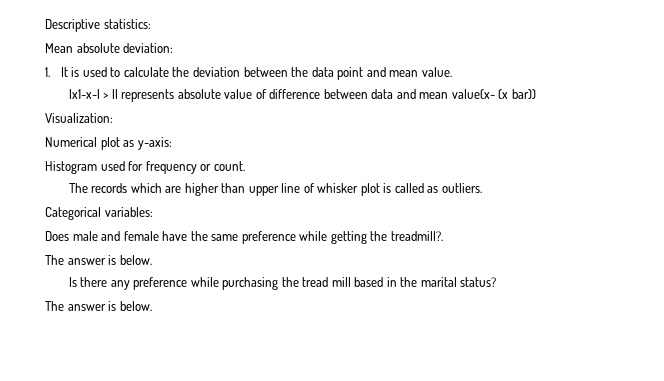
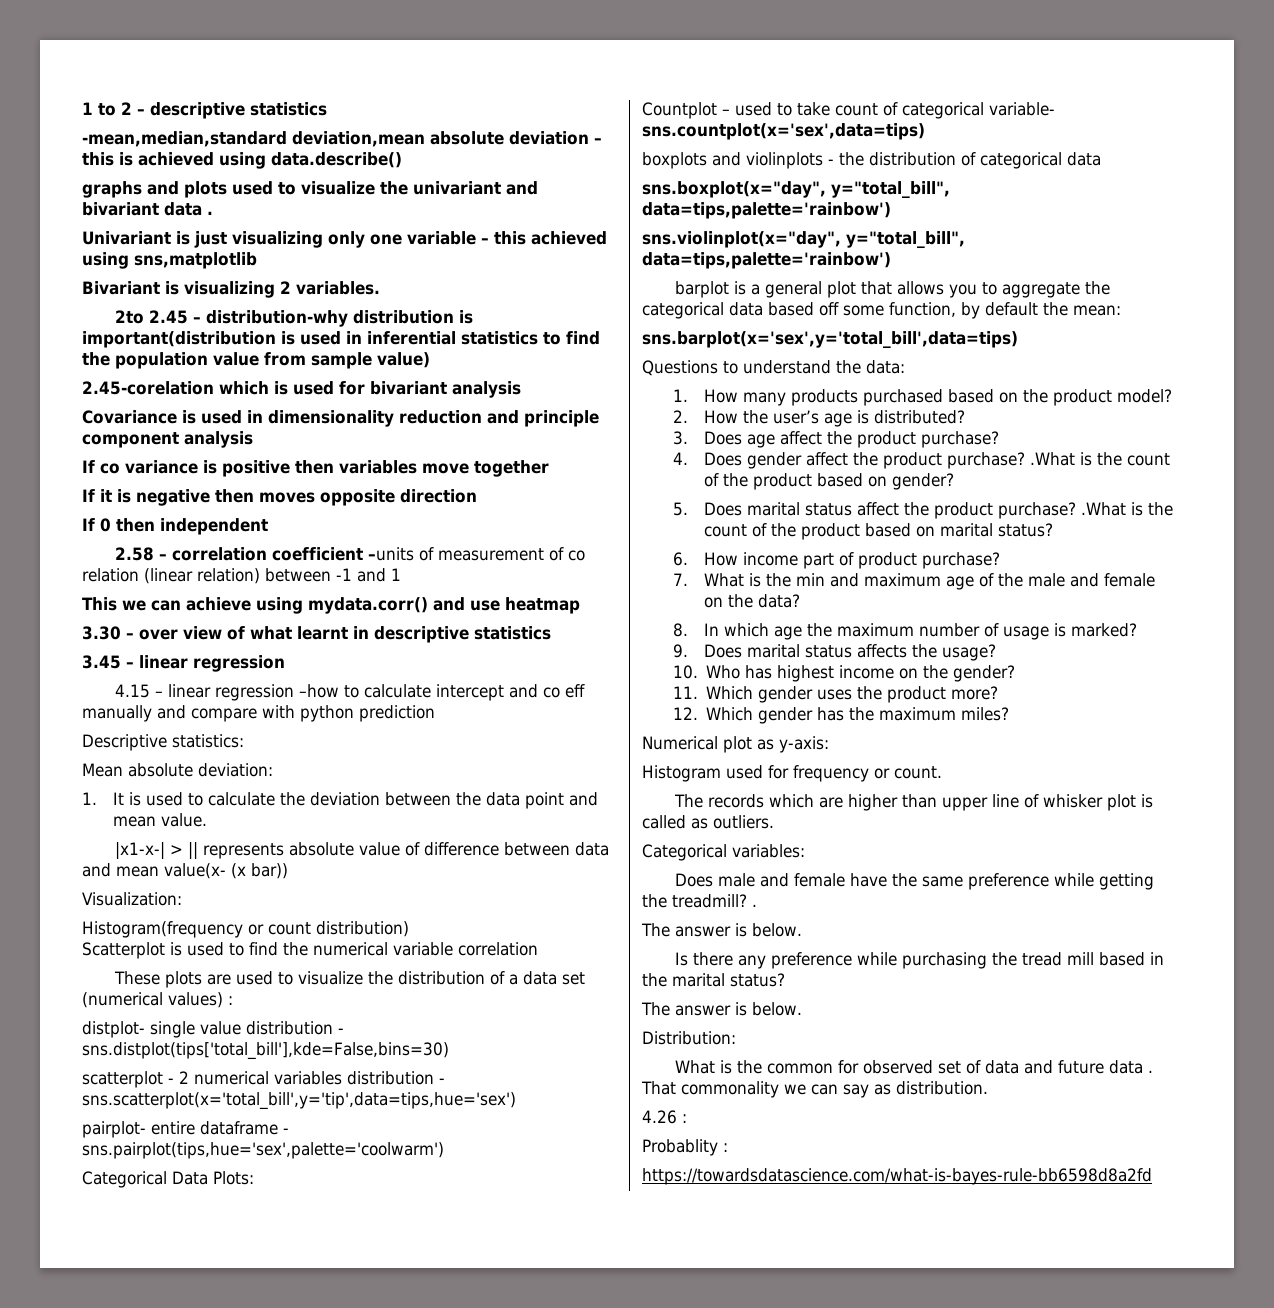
+ 1 to 2 – descriptive statistics
+ -mean,median,standard deviation,mean absolute deviation – this is achieved using data.describe()
+ graphs and plots used to visualize the univariant and bivariant data .
+ Univariant is just visualizing only one variable – this achieved using sns,matplotlib
+ Bivariant is visualizing 2 variables.
+ 2to 2.45 – distribution-why distribution is important(distribution is used in inferential statistics to find the population value from sample value)
+ 2.45-corelation which is used for bivariant analysis
+ Covariance is used in dimensionality reduction and principle component analysis
+ If co variance is positive then variables move together
+ If it is negative then moves opposite direction
+ If 0 then independent
+ 2.58 – correlation coefficient –units of measurement of co relation (linear relation) between -1 and 1
+ This we can achieve using mydata.corr() and use heatmap
+ 3.30 – over view of what learnt in descriptive statistics
+ 3.45 – linear regression
+ 4.15 – linear regression –how to calculate intercept and co eff manually and compare with python prediction
+ Histogram(frequency or count distribution)
+ Scatterplot is used to find the numerical variable correlation
+ These plots are used to visualize the distribution of a data set (numerical values) :
+ distplot- single value distribution - sns.distplot(tips['total_bill'],kde=False,bins=30)
+ scatterplot - 2 numerical variables distribution - sns.scatterplot(x='total_bill',y='tip',data=tips,hue='sex')
+ pairplot- entire dataframe - sns.pairplot(tips,hue='sex',palette='coolwarm')
+ Categorical Data Plots:
+ Countplot – used to take count of categorical variable- sns.countplot(x='sex',data=tips)
+ boxplots and violinplots - the distribution of categorical data
+ sns.boxplot(x="day", y="total_bill", data=tips,palette='rainbow')
+ sns.violinplot(x="day", y="total_bill", data=tips,palette='rainbow')
+ barplot is a general plot that allows you to aggregate the categorical data based off some function, by default the mean:
+ sns.barplot(x='sex',y='total_bill',data=tips)
+ Questions to understand the data:
+ 1. How many products purchased based on the product model?
+ 2. How the user’s age is distributed?
+ 3. Does age affect the product purchase?
+ 4. Does gender affect the product purchase? .What is the count of the product based on gender?
+ 5. Does marital status affect the product purchase? .What is the count of the product based on marital status?
+ 6. How income part of product purchase?
+ 7. What is the min and maximum age of the male and female on the data?
+ 8. In which age the maximum number of usage is marked?
+ 9. Does marital status affects the usage?
+ 10. Who has highest income on the gender?
+ 11. Which gender uses the product more?
+ 12. Which gender has the maximum miles?
- Does male and female have the same preference while getting the treadmill?.
+ Does male and female have the same preference while getting the treadmill? .
+ Distribution:
+ What is the common for observed set of data and future data . That commonality we can say as distribution.
+ 4.26 :
+ Probablity :
+ https://towardsdatascience.com/what-is-bayes-rule-bb6598d8a2fd

